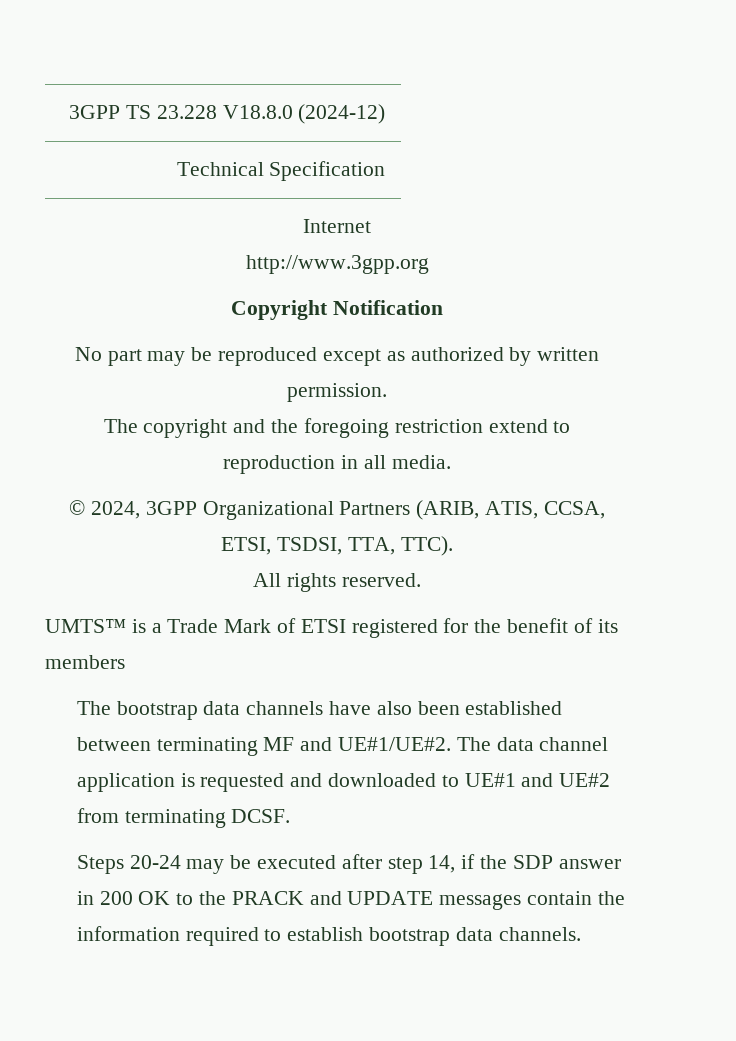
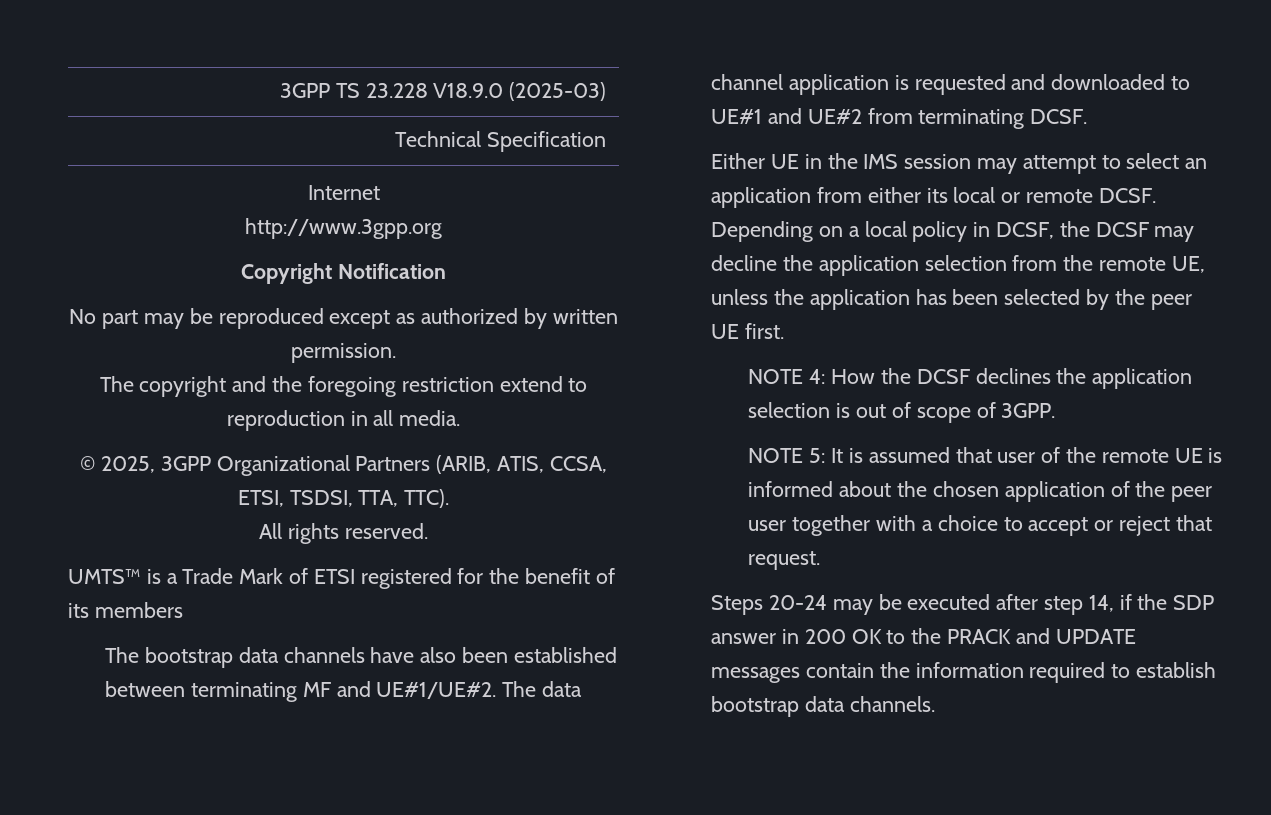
- 3GPP TS 23.228 V18.8.0 (2024-12)
+ 3GPP TS 23.228 V18.9.0 (2025-03)
- © 2024, 3GPP Organizational Partners (ARIB, ATIS, CCSA, ETSI, TSDSI, TTA, TTC).
+ © 2025, 3GPP Organizational Partners (ARIB, ATIS, CCSA, ETSI, TSDSI, TTA, TTC).
+ Either UE in the IMS session may attempt to select an application from either its local or remote DCSF. Depending on a local policy in DCSF, the DCSF may decline the application selection from the remote UE, unless the application has been selected by the peer UE first.
+ NOTE 4: How the DCSF declines the application selection is out of scope of 3GPP.
+ NOTE 5: It is assumed that user of the remote UE is informed about the chosen application of the peer user together with a choice to accept or reject that request.

